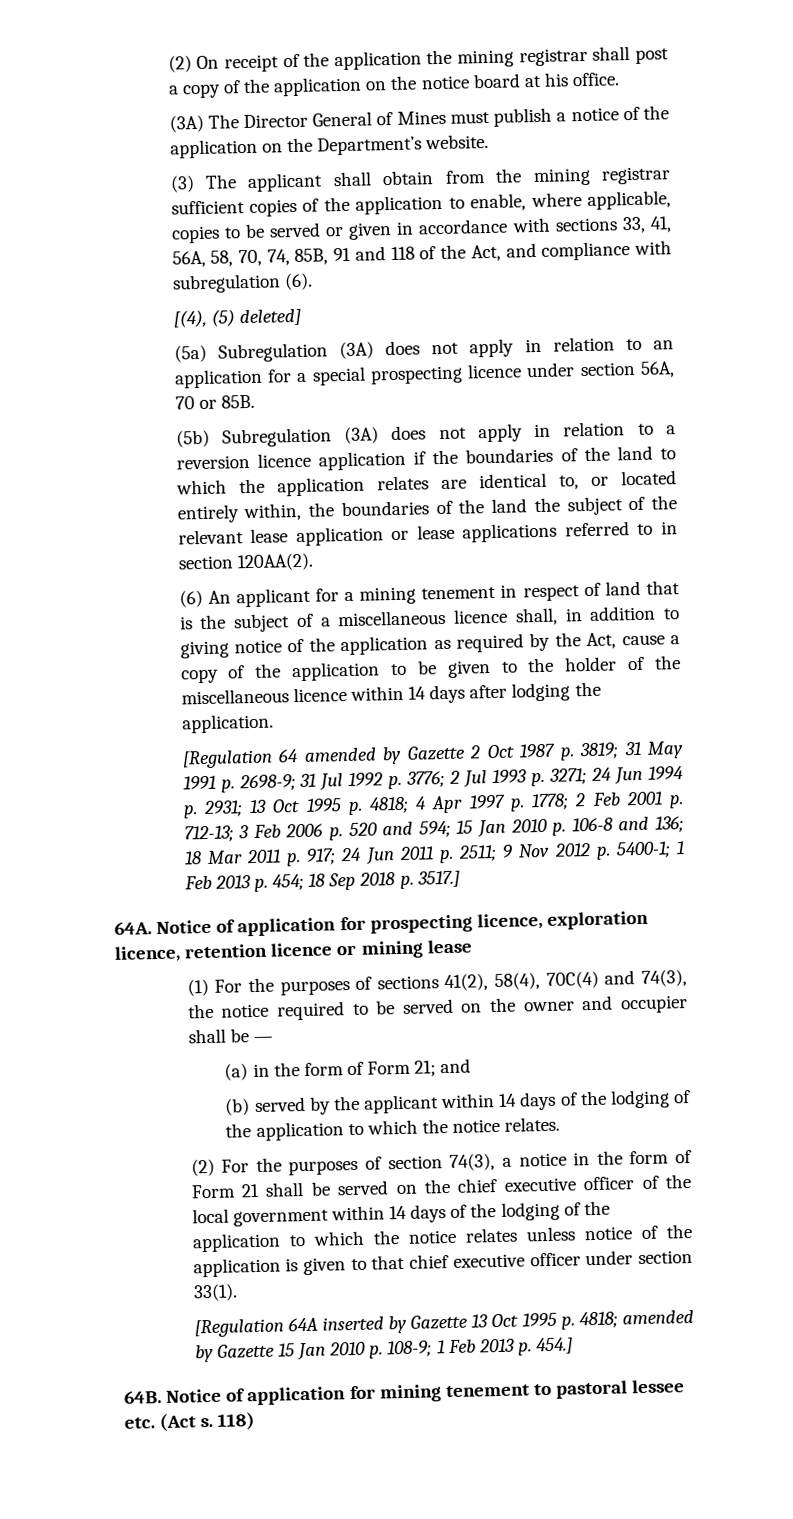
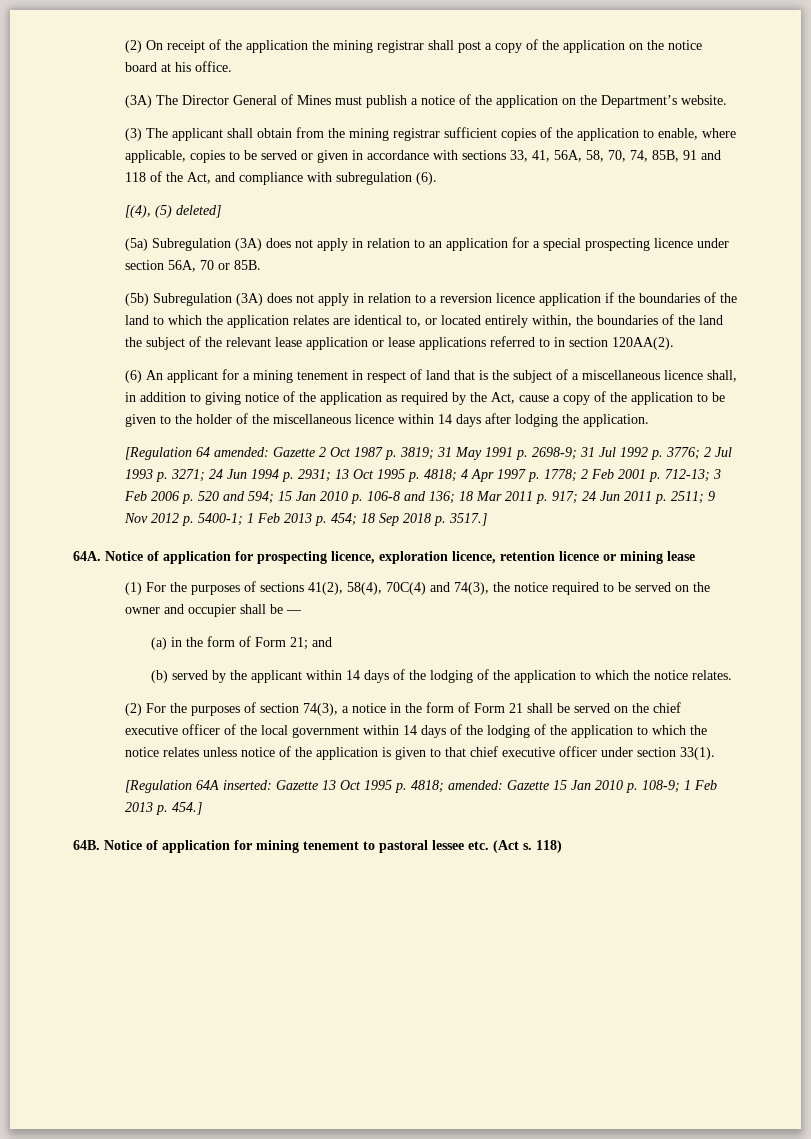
- [Regulation 64 amended by Gazette 2 Oct 1987 p. 3819;
+ [Regulation 64 amended: Gazette 2 Oct 1987 p. 3819;
- [Regulation 64A inserted by Gazette 13 Oct 1995 p. 4818; amended by Gazette 15 Jan 2010 p. 108-9; 1 Feb 2013 p. 454.]
+ [Regulation 64A inserted: Gazette 13 Oct 1995 p. 4818; amended: Gazette 15 Jan 2010 p. 108-9; 1 Feb 2013 p. 454.]

